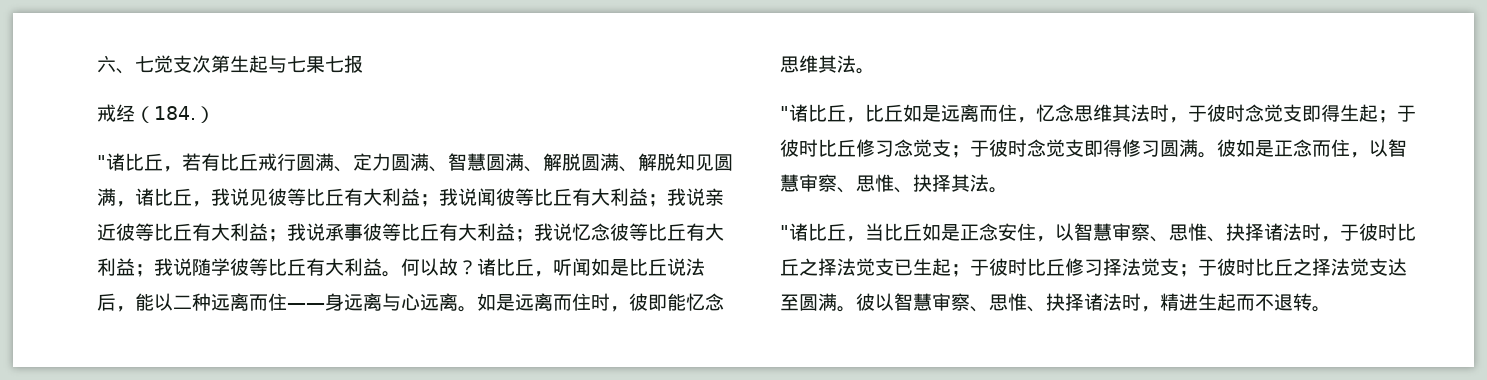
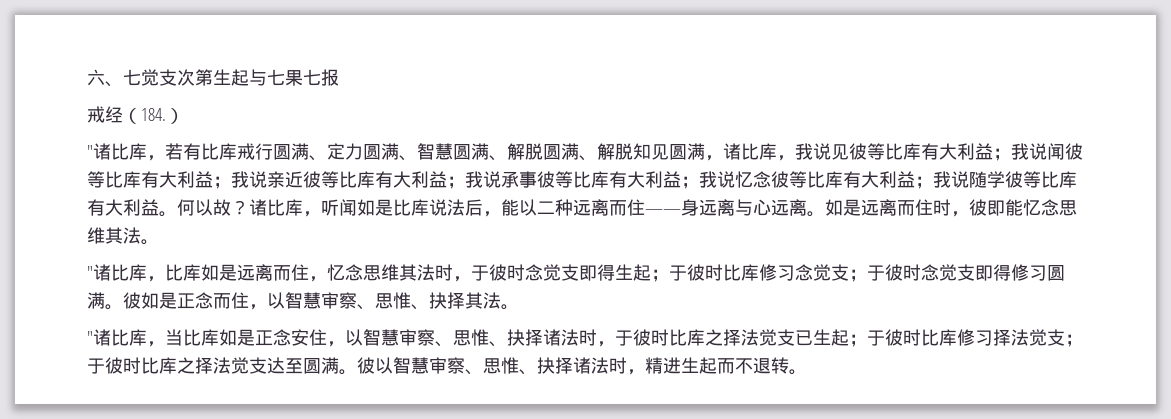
- "诸比丘，若有比丘戒行圆满、定力圆满、智慧圆满、解脱圆满、解脱知见圆满，诸比丘，我说见彼等比丘有大利益；我说闻彼等比丘有大利益；我说亲近彼等比丘有大利益；我说承事彼等比丘有大利益；我说忆念彼等比丘有大利益；我说随学彼等比丘有大利益。
+ "诸比库，若有比库戒行圆满、定力圆满、智慧圆满、解脱圆满、解脱知见圆满，诸比库，我说见彼等比库有大利益；我说闻彼等比库有大利益；我说亲近彼等比库有大利益；我说承事彼等比库有大利益；我说忆念彼等比库有大利益；我说随学彼等比库有大利益。
- 诸比丘，听闻如是比丘说法后，能以二种远离而住——身远离与心远离。
+ 诸比库，听闻如是比库说法后，能以二种远离而住——身远离与心远离。
- "诸比丘，比丘如是远离而住，忆念思维其法时，于彼时念觉支即得生起；于彼时比丘修习念觉支；于彼时念觉支即得修习圆满。
+ "诸比库，比库如是远离而住，忆念思维其法时，于彼时念觉支即得生起；于彼时比库修习念觉支；于彼时念觉支即得修习圆满。
- "诸比丘，当比丘如是正念安住，以智慧审察、思惟、抉择诸法时，于彼时比丘之择法觉支已生起；于彼时比丘修习择法觉支；于彼时比丘之择法觉支达至圆满。
+ "诸比库，当比库如是正念安住，以智慧审察、思惟、抉择诸法时，于彼时比库之择法觉支已生起；于彼时比库修习择法觉支；于彼时比库之择法觉支达至圆满。

